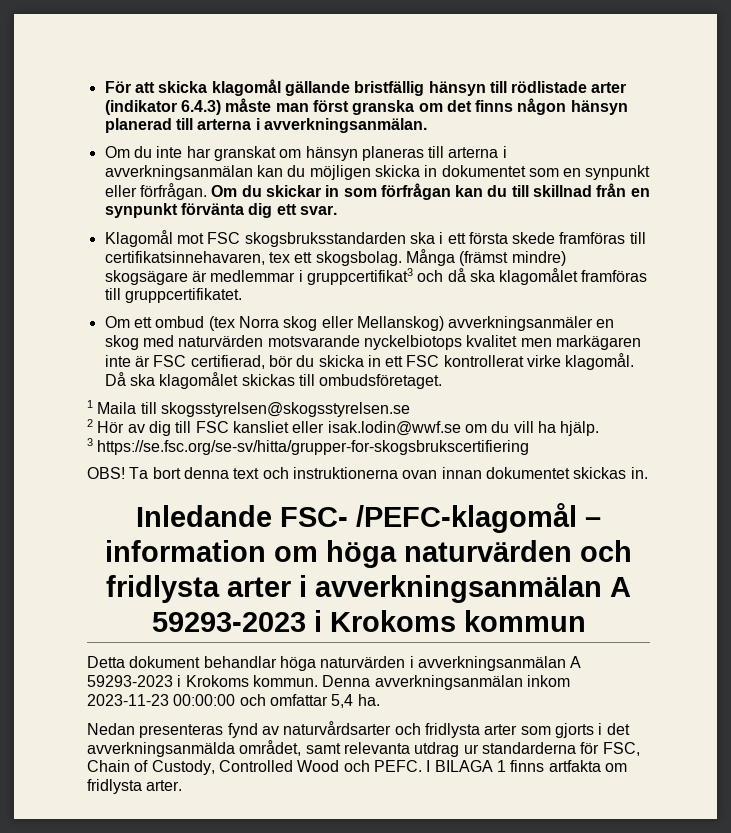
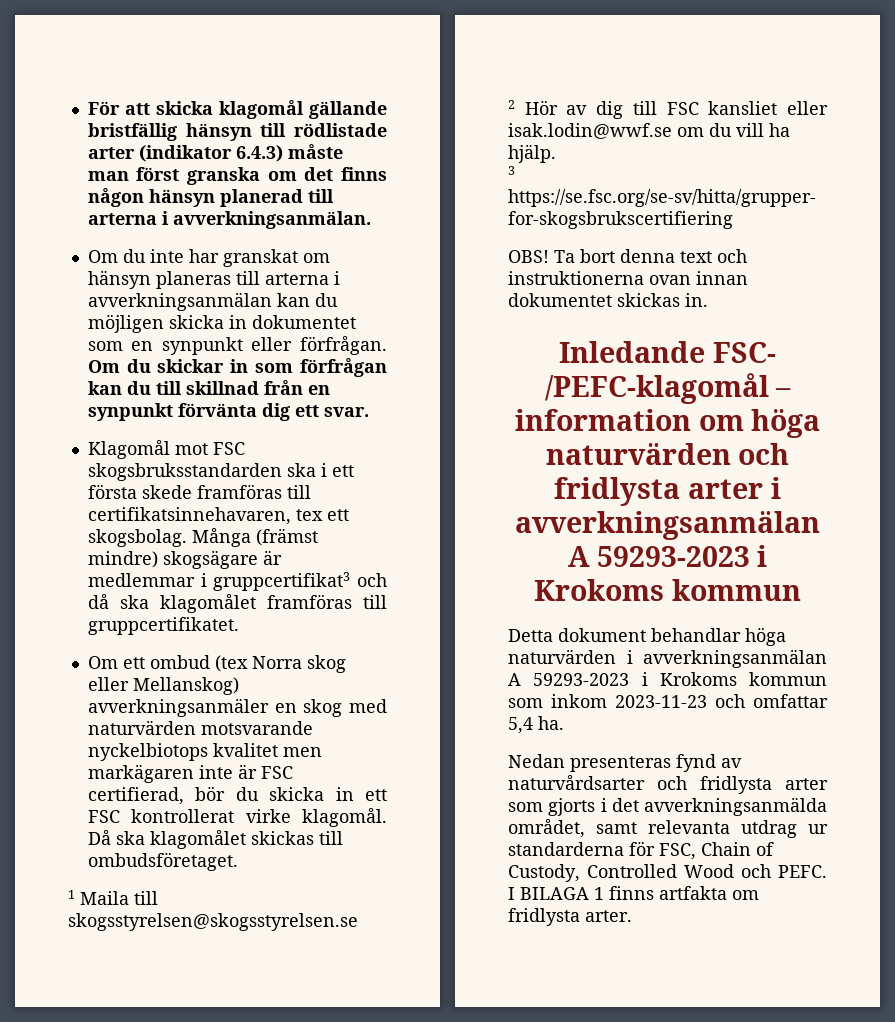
- Detta dokument behandlar höga naturvärden i avverkningsanmälan A 59293-2023 i Krokoms kommun. Denna avverkningsanmälan inkom 2023-11-23 00:00:00 och omfattar 5,4 ha.
+ Detta dokument behandlar höga naturvärden i avverkningsanmälan A 59293-2023 i Krokoms kommun som inkom 2023-11-23 och omfattar 5,4 ha.

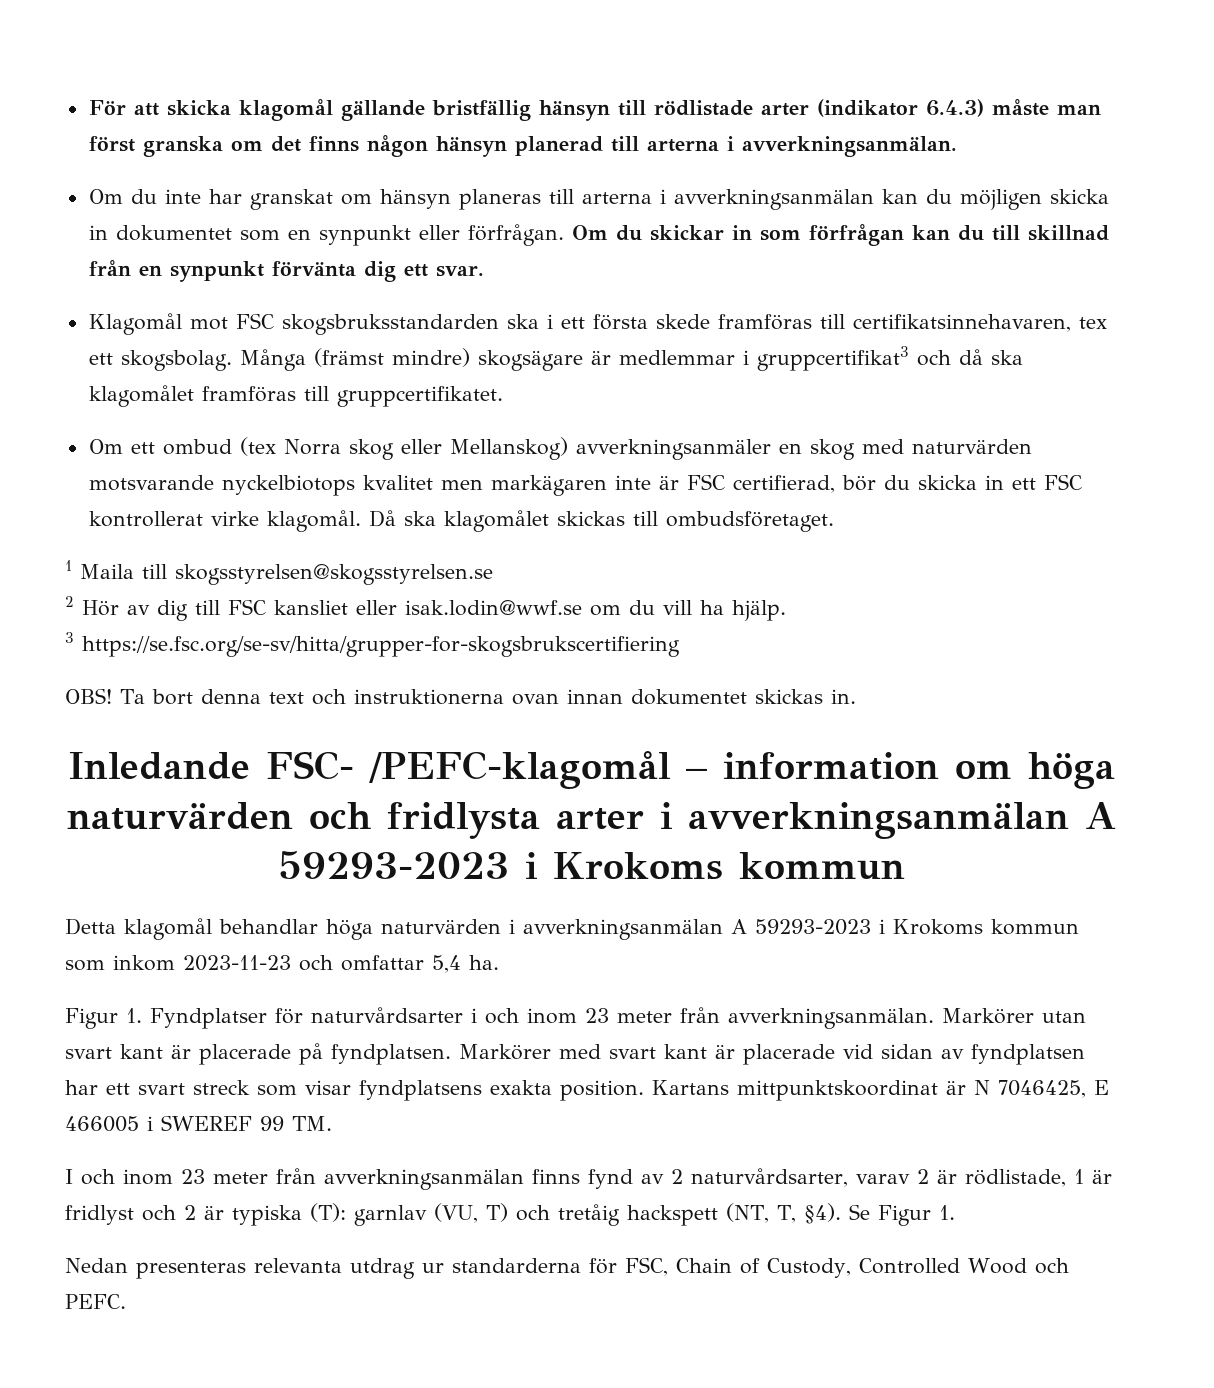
- Detta dokument behandlar höga naturvärden i avverkningsanmälan A 59293-2023 i Krokoms kommun som inkom 2023-11-23 och omfattar 5,4 ha.
+ Detta klagomål behandlar höga naturvärden i avverkningsanmälan A 59293-2023 i Krokoms kommun som inkom 2023-11-23 och omfattar 5,4 ha.
- Nedan presenteras fynd av naturvårdsarter och fridlysta arter som gjorts i det avverkningsanmälda området, samt relevanta utdrag ur standarderna för FSC, Chain of Custody, Controlled Wood och PEFC. I BILAGA 1 finns artfakta om fridlysta arter.
+ Figur 1. Fyndplatser för naturvårdsarter i och inom 23 meter från avverkningsanmälan. Markörer utan svart kant är placerade på fyndplatsen. Markörer med svart kant är placerade vid sidan av fyndplatsen har ett svart streck som visar fyndplatsens exakta position. Kartans mittpunktskoordinat är N 7046425, E 466005 i SWEREF 99 TM.
+ I och inom 23 meter från avverkningsanmälan finns fynd av 2 naturvårdsarter, varav 2 är rödlistade, 1 är fridlyst och 2 är typiska (T): garnlav (VU, T) och tretåig hackspett (NT, T, §4). Se Figur 1.
+ Nedan presenteras relevanta utdrag ur standarderna för FSC, Chain of Custody, Controlled Wood och PEFC.

